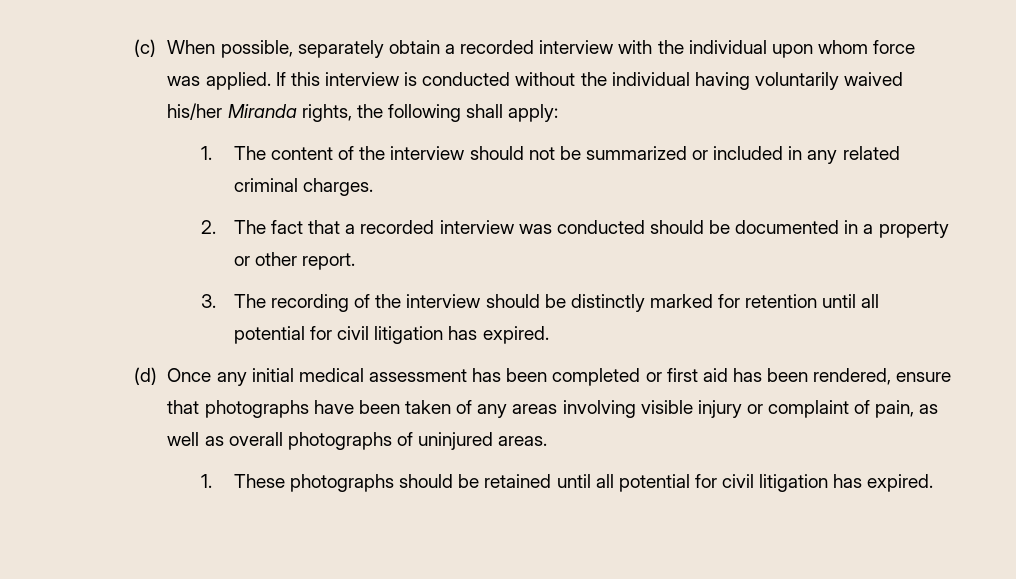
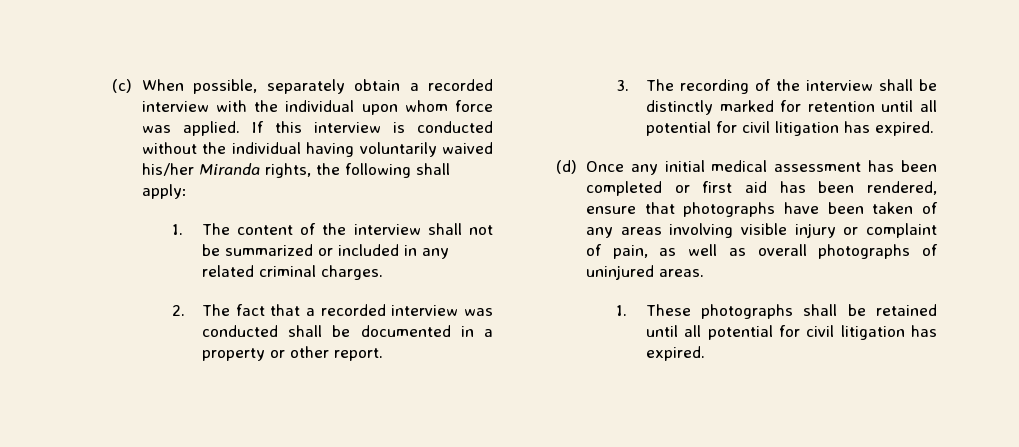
- 1. The content of the interview should not be summarized or included in any related criminal charges.
+ 1. The content of the interview shall not be summarized or included in any related criminal charges.
- 2. The fact that a recorded interview was conducted should be documented in a property or other report.
+ 2. The fact that a recorded interview was conducted shall be documented in a property or other report.
- 3. The recording of the interview should be distinctly marked for retention until all potential for civil litigation has expired.
+ 3. The recording of the interview shall be distinctly marked for retention until all potential for civil litigation has expired.
- 1. These photographs should be retained until all potential for civil litigation has expired.
+ 1. These photographs shall be retained until all potential for civil litigation has expired.

